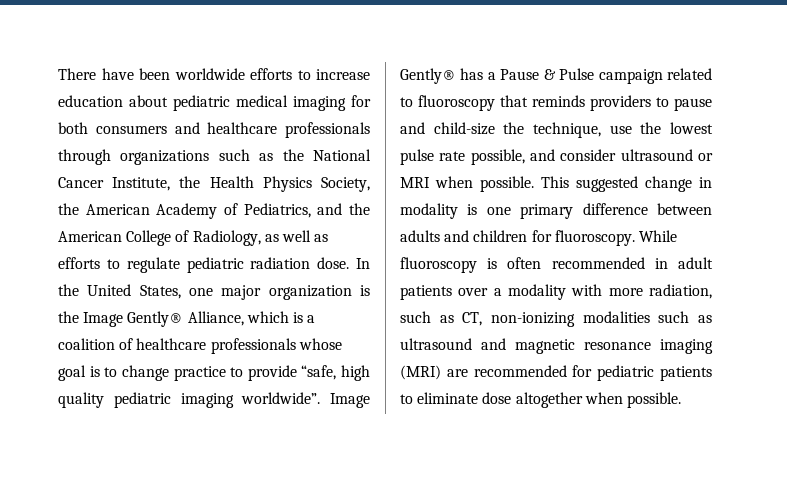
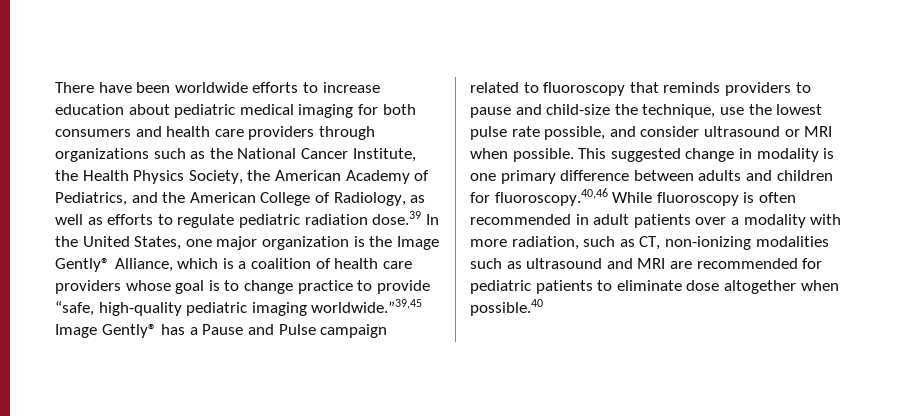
- There have been worldwide efforts to increase education about pediatric medical imaging for both consumers and healthcare professionals through organizations such as the National Cancer Institute, the Health Physics Society, the American Academy of Pediatrics, and the American College of Radiology, as well as efforts to regulate pediatric radiation dose. In the United States, one major organization is the Image Gently® Alliance, which is a coalition of healthcare professionals whose goal is to change practice to provide “safe, high quality pediatric imaging worldwide”. Image Gently® has a Pause & Pulse campaign related to fluoroscopy that reminds providers to pause and child-size the technique, use the lowest pulse rate possible, and consider ultrasound or MRI when possible.
+ There have been worldwide efforts to increase education about pediatric medical imaging for both consumers and health care providers through organizations such as the National Cancer Institute, the Health Physics Society, the American Academy of Pediatrics, and the American College of Radiology, as well as efforts to regulate pediatric radiation dose.39 In the United States, one major organization is the Image Gently® Alliance, which is a coalition of health care providers whose goal is to change practice to provide “safe, high-quality pediatric imaging worldwide.”39,45 Image Gently® has a Pause and Pulse campaign related to fluoroscopy that reminds providers to pause and child-size the technique, use the lowest pulse rate possible, and consider ultrasound or MRI when possible.
- This suggested change in modality is one primary difference between adults and children for fluoroscopy. While fluoroscopy is often recommended in adult patients over a modality with more radiation, such as CT, non-ionizing modalities such as ultrasound and magnetic resonance imaging (MRI) are recommended for pediatric patients to eliminate dose altogether when possible.
+ This suggested change in modality is one primary difference between adults and children for fluoroscopy.40,46 While fluoroscopy is often recommended in adult patients over a modality with more radiation, such as CT, non-ionizing modalities such as ultrasound and MRI are recommended for pediatric patients to eliminate dose altogether when possible.40

